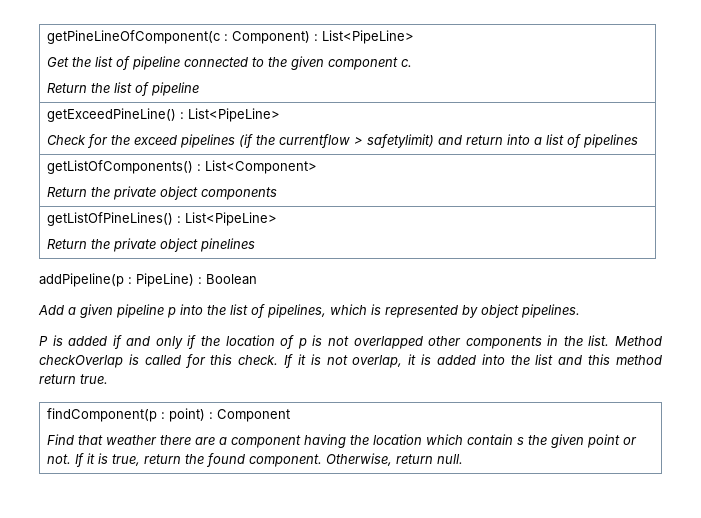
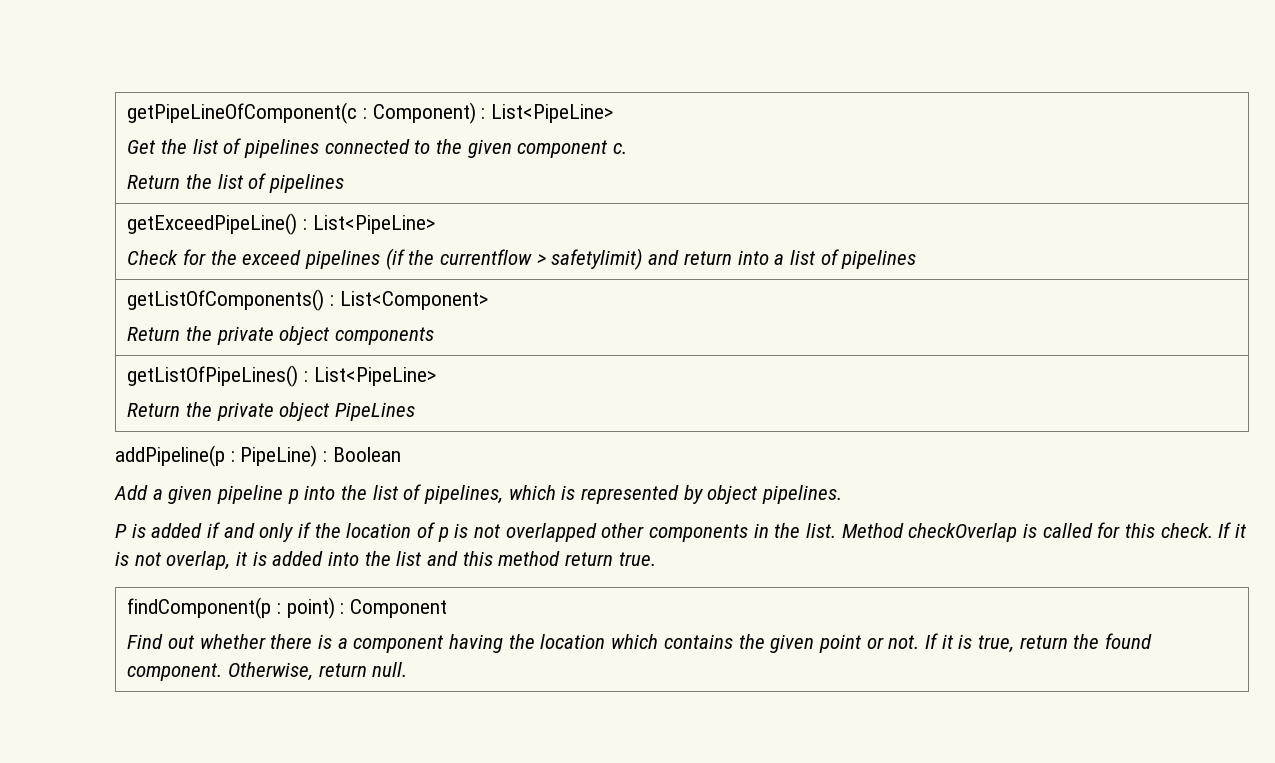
- getPineLineOfComponent(c : Component) : List<PipeLine>
- Get the list of pipeline connected to the given component c.
- Return the list of pipeline
- getExceedPineLine() : List<PipeLine>
+ getPipeLineOfComponent(c : Component) : List<PipeLine>
+ Get the list of pipelines connected to the given component c.
+ Return the list of pipelines
+ getExceedPipeLine() : List<PipeLine>
- getListOfPineLines() : List<PipeLine>
- Return the private object pinelines
+ getListOfPipeLines() : List<PipeLine>
+ Return the private object PipeLines
  findComponent(p : point) : Component
- Find that weather there are a component having the location which contain s the given point or not. If it is true, return the found component. Otherwise, return null.
+ Find out whether there is a component having the location which contains the given point or not. If it is true, return the found component. Otherwise, return null.

